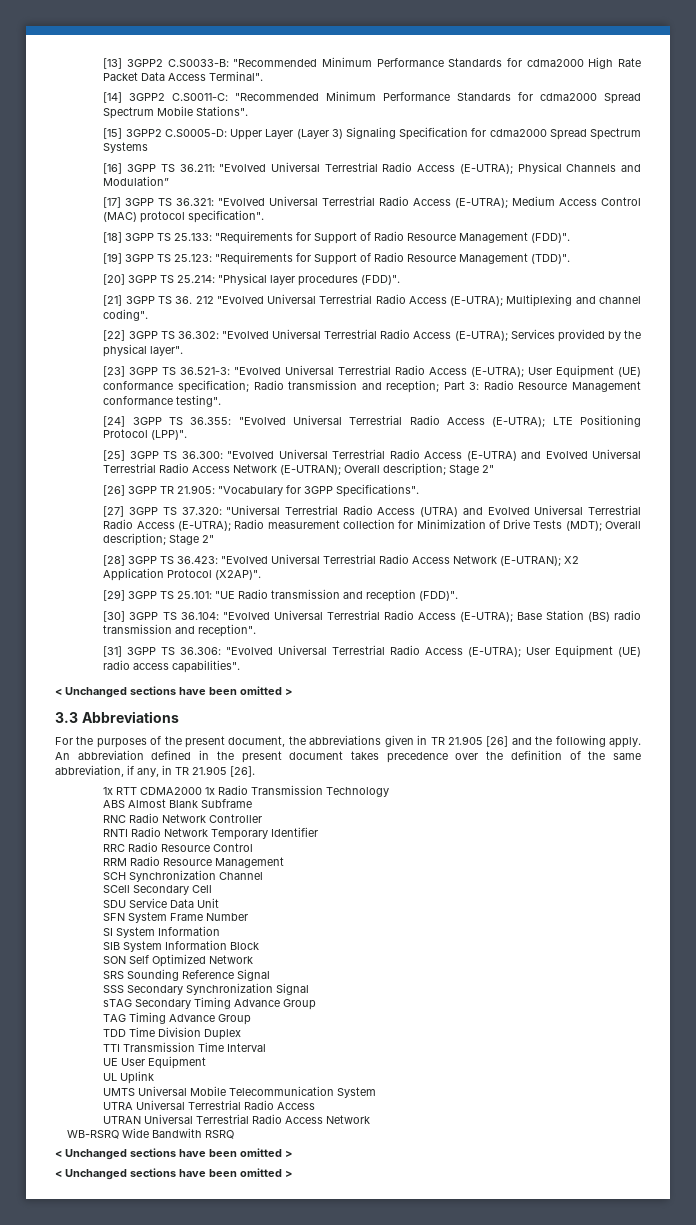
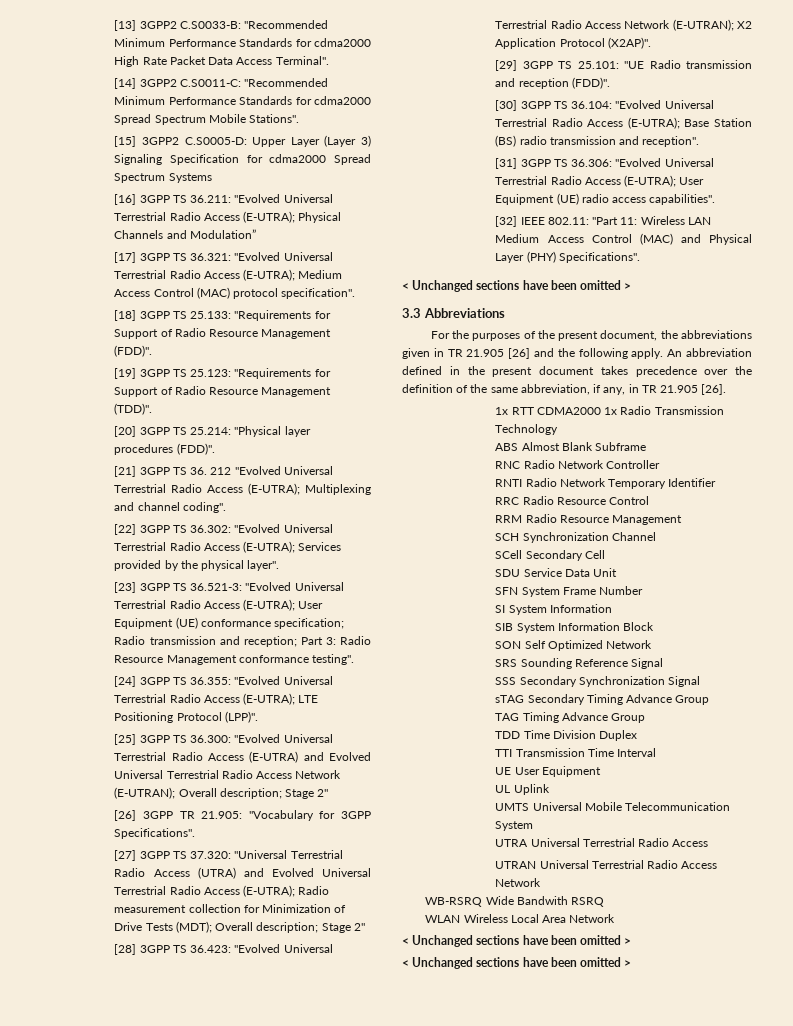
+ [32] IEEE 802.11: "Part 11: Wireless LAN Medium Access Control (MAC) and Physical Layer (PHY) Specifications".
+ WLAN Wireless Local Area Network

